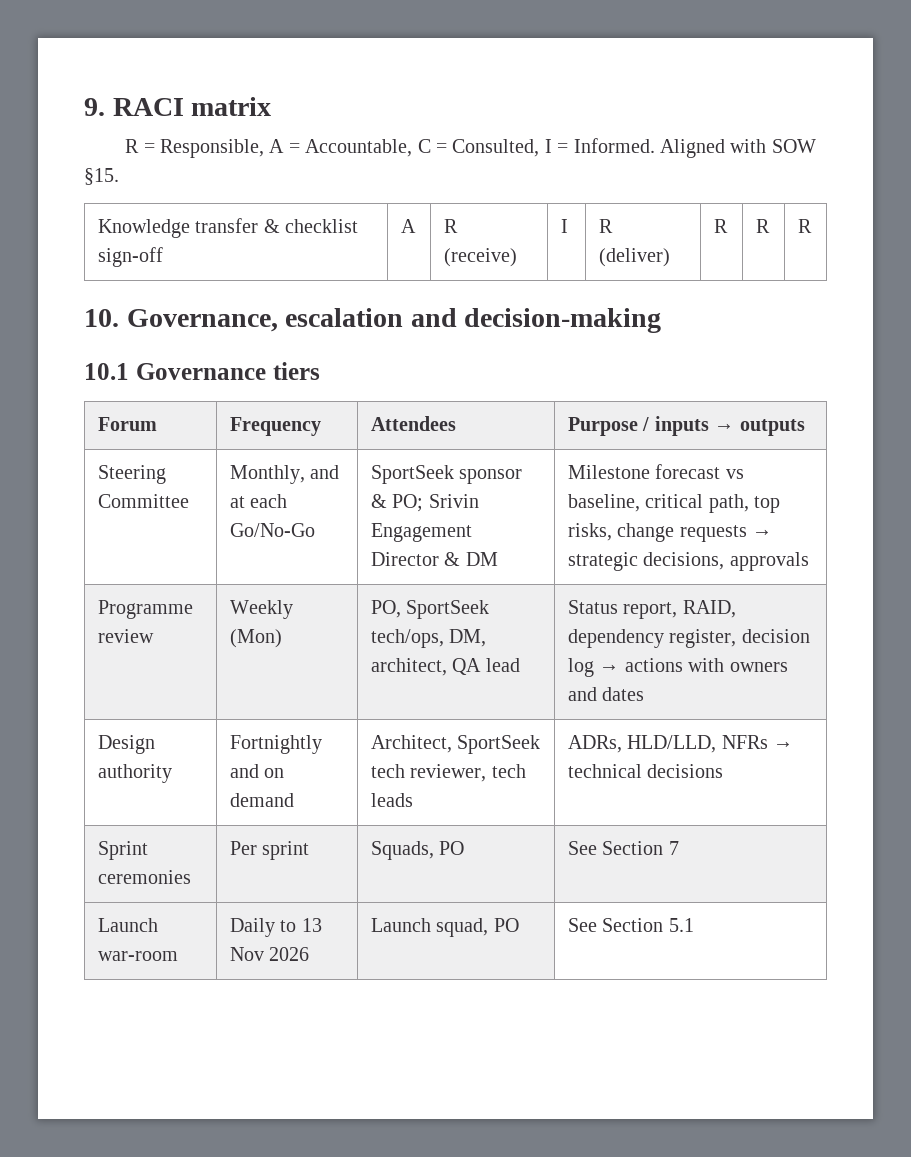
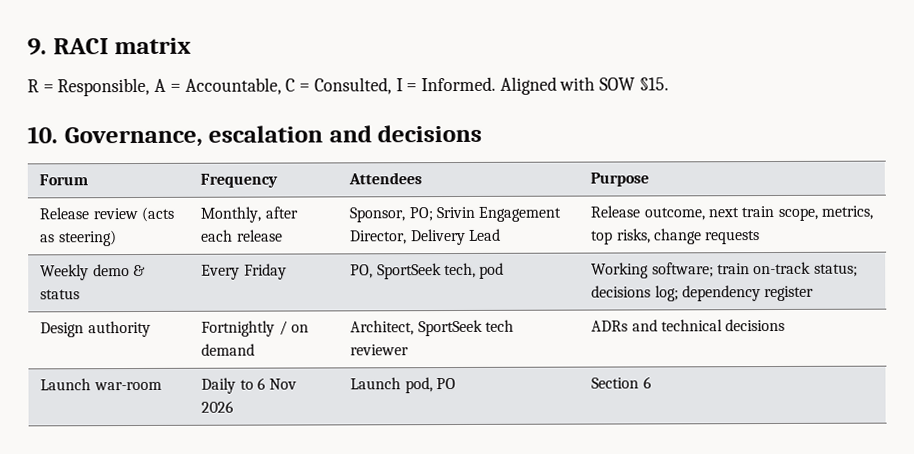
- Knowledge transfer & checklist sign-off | A | R (receive) | I | R (deliver) | R | R | R
- 10. Governance, escalation and decision-making
- 10.1 Governance tiers
+ 10. Governance, escalation and decisions
- Forum | Frequency | Attendees | Purpose / inputs → outputs
- Steering Committee | Monthly, and at each Go/No-Go | SportSeek sponsor & PO; Srivin Engagement Director & DM | Milestone forecast vs baseline, critical path, top risks, change requests → strategic decisions, approvals
- Programme review | Weekly (Mon) | PO, SportSeek tech/ops, DM, architect, QA lead | Status report, RAID, dependency register, decision log → actions with owners and dates
+ Forum | Frequency | Attendees | Purpose
+ Release review (acts as steering) | Monthly, after each release | Sponsor, PO; Srivin Engagement Director, Delivery Lead | Release outcome, next train scope, metrics, top risks, change requests
+ Weekly demo & status | Every Friday | PO, SportSeek tech, pod | Working software; train on-track status; decisions log; dependency register
- Design authority | Fortnightly and on demand | Architect, SportSeek tech reviewer, tech leads | ADRs, HLD/LLD, NFRs → technical decisions
- Sprint ceremonies | Per sprint | Squads, PO | See Section 7
+ Design authority | Fortnightly / on demand | Architect, SportSeek tech reviewer | ADRs and technical decisions
- Launch war-room | Daily to 13 Nov 2026 | Launch squad, PO | See Section 5.1
+ Launch war-room | Daily to 6 Nov 2026 | Launch pod, PO | Section 6

